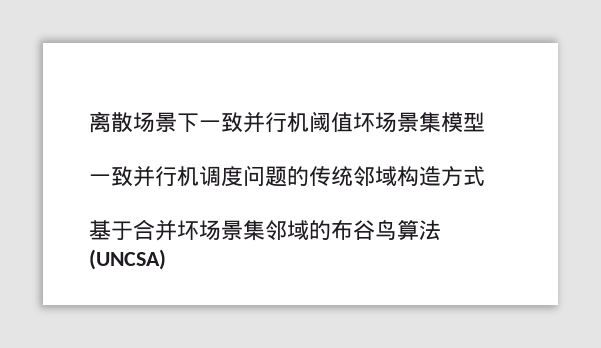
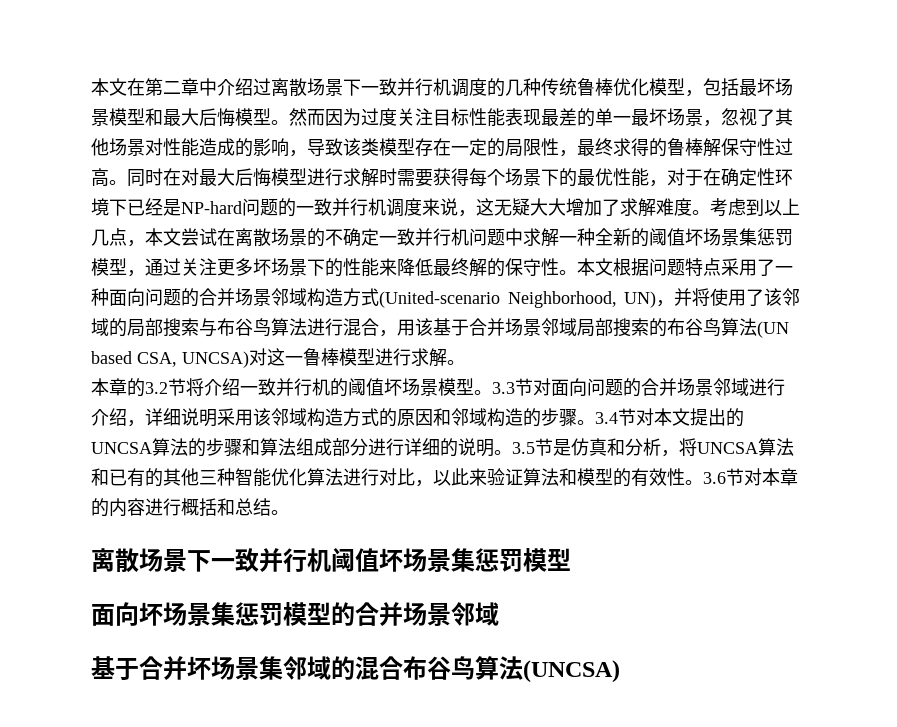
+ 本文在第二章中介绍过离散场景下一致并行机调度的几种传统鲁棒优化模型，包括最坏场景模型和最大后悔模型。然而因为过度关注目标性能表现最差的单一最坏场景，忽视了其他场景对性能造成的影响，导致该类模型存在一定的局限性，最终求得的鲁棒解保守性过高。同时在对最大后悔模型进行求解时需要获得每个场景下的最优性能，对于在确定性环境下已经是NP-hard问题的一致并行机调度来说，这无疑大大增加了求解难度。考虑到以上几点，本文尝试在离散场景的不确定一致并行机问题中求解一种全新的阈值坏场景集惩罚模型，通过关注更多坏场景下的性能来降低最终解的保守性。本文根据问题特点采用了一种面向问题的合并场景邻域构造方式(United-scenario Neighborhood, UN)，并将使用了该邻域的局部搜索与布谷鸟算法进行混合，用该基于合并场景邻域局部搜索的布谷鸟算法(UN based CSA, UNCSA)对这一鲁棒模型进行求解。
+ 本章的3.2节将介绍一致并行机的阈值坏场景模型。3.3节对面向问题的合并场景邻域进行介绍，详细说明采用该邻域构造方式的原因和邻域构造的步骤。3.4节对本文提出的UNCSA算法的步骤和算法组成部分进行详细的说明。3.5节是仿真和分析，将UNCSA算法和已有的其他三种智能优化算法进行对比，以此来验证算法和模型的有效性。3.6节对本章的内容进行概括和总结。
- 离散场景下一致并行机阈值坏场景集模型
+ 离散场景下一致并行机阈值坏场景集惩罚模型
- 一致并行机调度问题的传统邻域构造方式
+ 面向坏场景集惩罚模型的合并场景邻域
- 基于合并坏场景集邻域的布谷鸟算法(UNCSA)
+ 基于合并坏场景集邻域的混合布谷鸟算法(UNCSA)

